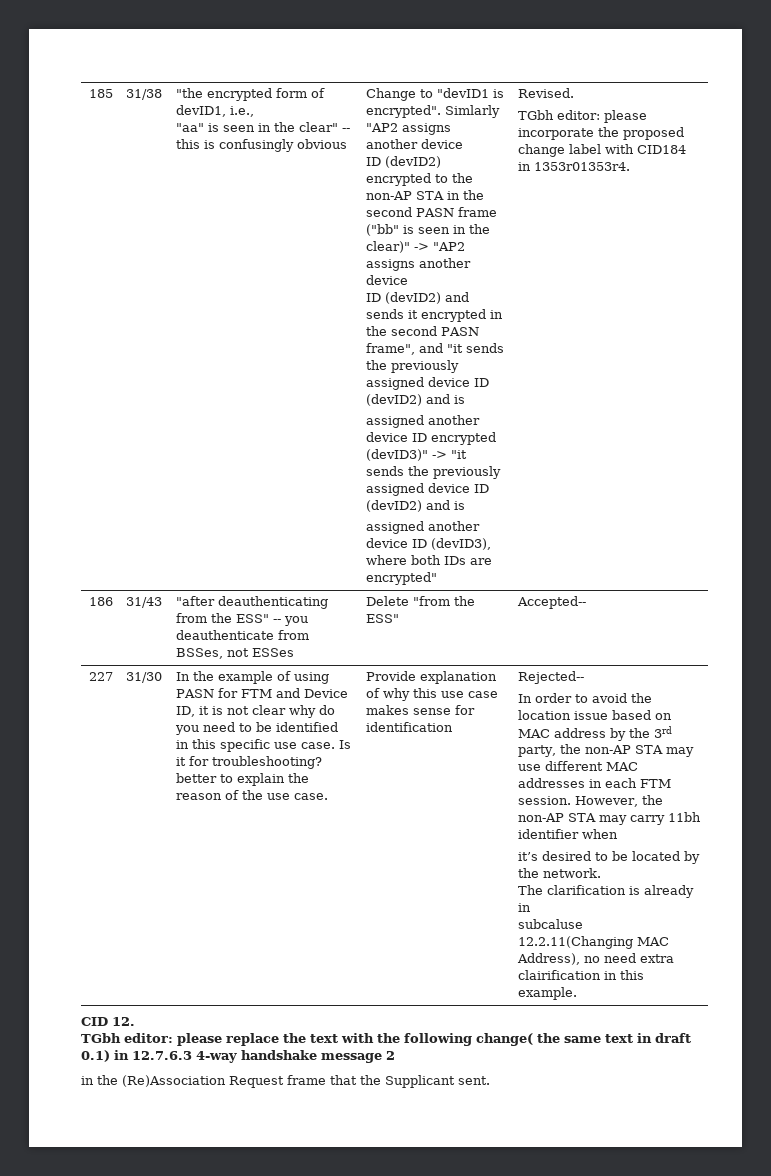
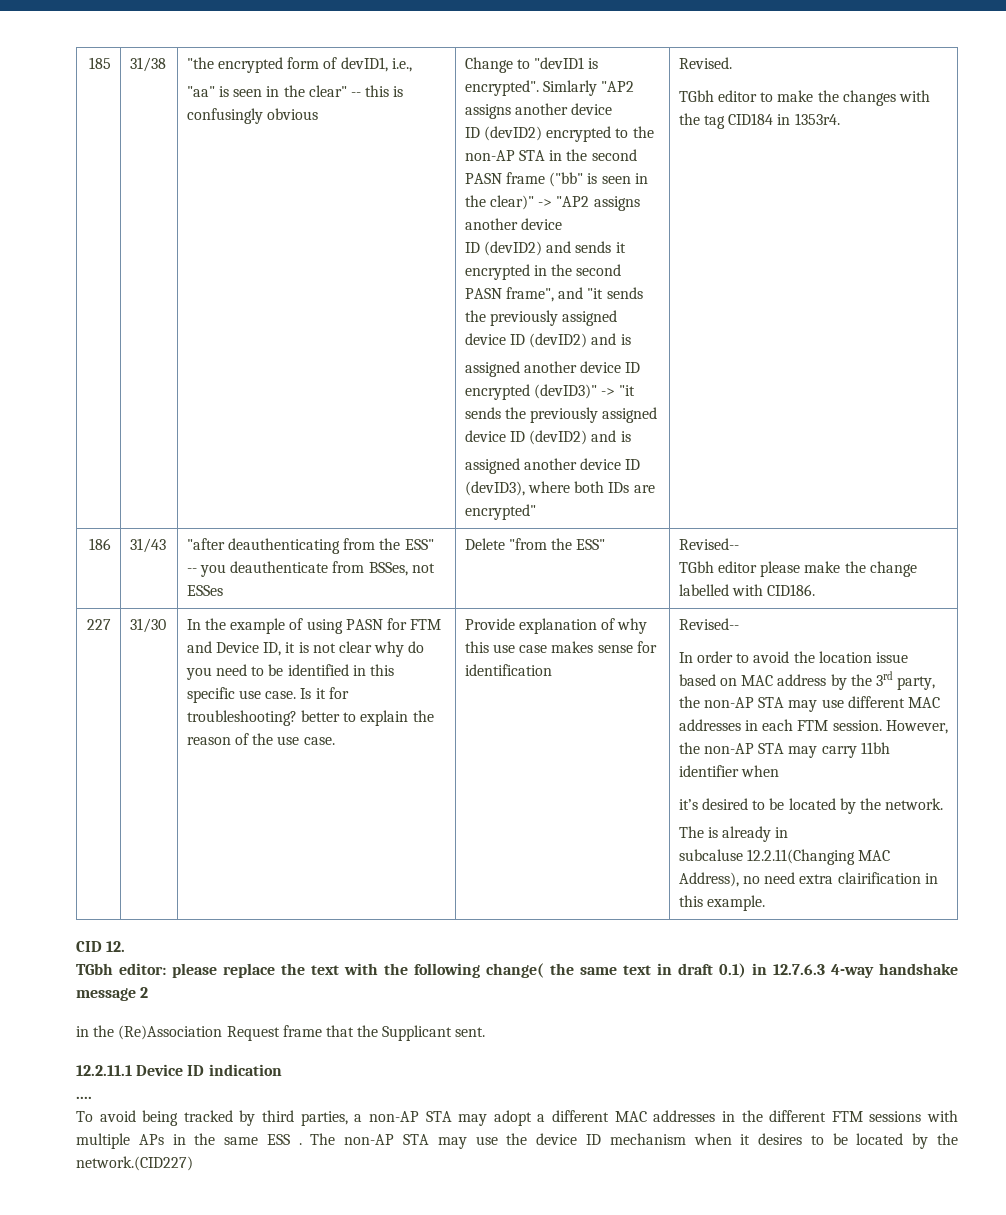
- TGbh editor: please incorporate the proposed change label with CID184 in 1353r01353r4.
+ TGbh editor to make the changes with the tag CID184 in 1353r4.
- 186 | 31/43 | "after deauthenticating from the ESS" -- you deauthenticate from BSSes, not ESSes | Delete "from the ESS" | Accepted--
+ 186 | 31/43 | "after deauthenticating from the ESS" -- you deauthenticate from BSSes, not ESSes | Delete "from the ESS" | Revised--
+ TGbh editor please make the change labelled with CID186.
- Provide explanation of why this use case makes sense for identification | Rejected--
+ Provide explanation of why this use case makes sense for identification | Revised--
- The clarification is already in
+ The is already in
+ 12.2.11.1 Device ID indication
+ ....
+ To avoid being tracked by third parties, a non-AP STA may adopt a different MAC addresses in the different FTM sessions with multiple APs in the same ESS . The non-AP STA may use the device ID mechanism when it desires to be located by the network.(CID227)

